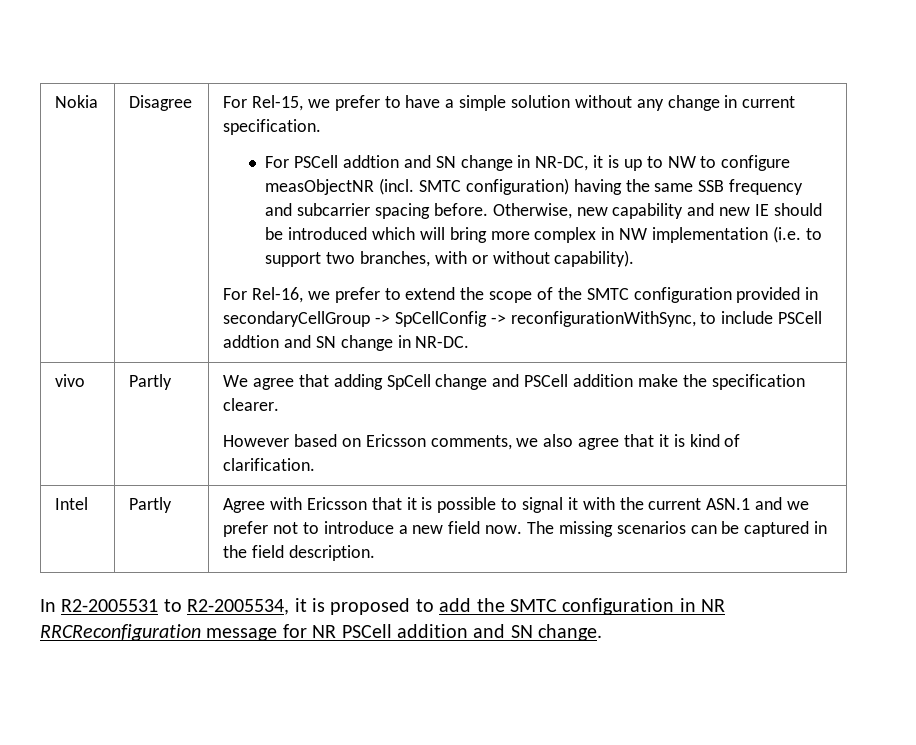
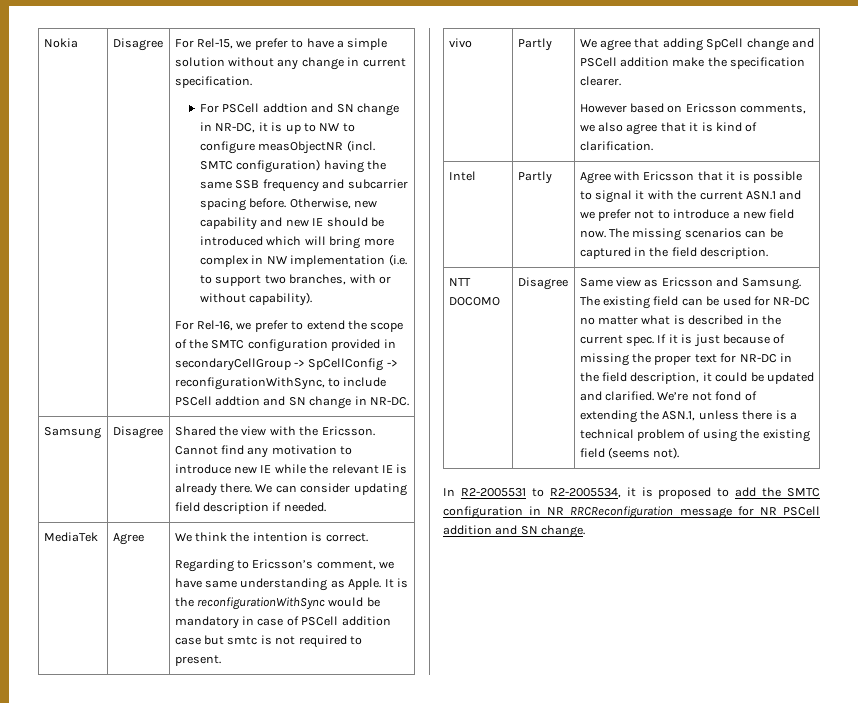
+ Samsung | Disagree | Shared the view with the Ericsson. Cannot find any motivation to introduce new IE while the relevant IE is already there. We can consider updating field description if needed.
+ MediaTek | Agree | We think the intention is correct.
+ Regarding to Ericsson’s comment, we have same understanding as Apple. It is the reconfigurationWithSync would be mandatory in case of PSCell addition case but smtc is not required to present.
+ NTT DOCOMO | Disagree | Same view as Ericsson and Samsung. The existing field can be used for NR-DC no matter what is described in the current spec. If it is just because of missing the proper text for NR-DC in the field description, it could be updated and clarified. We’re not fond of extending the ASN.1, unless there is a technical problem of using the existing field (seems not).

